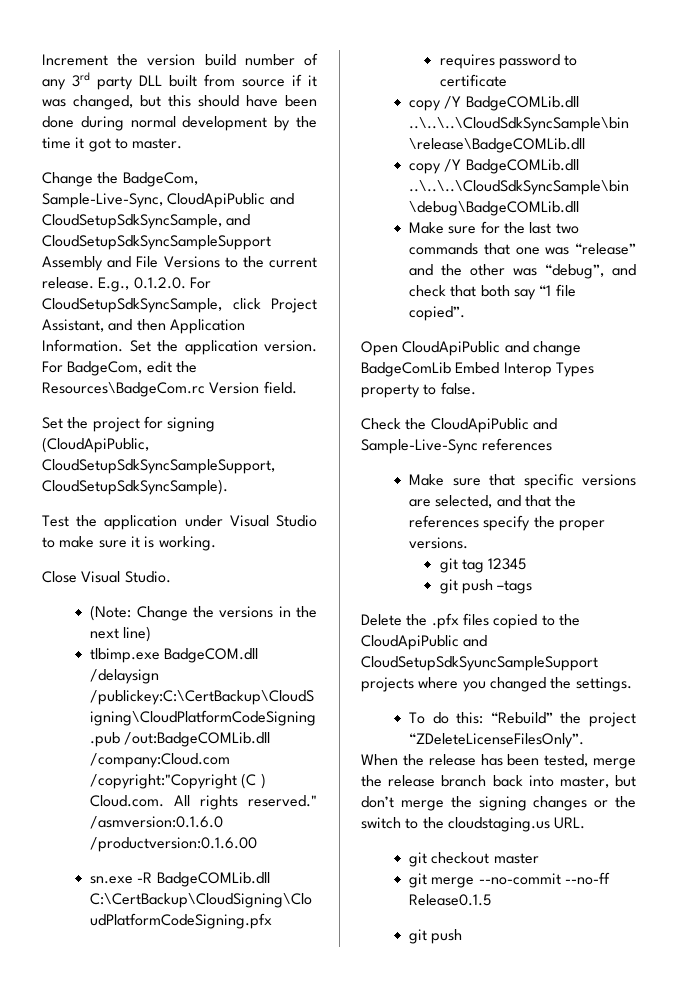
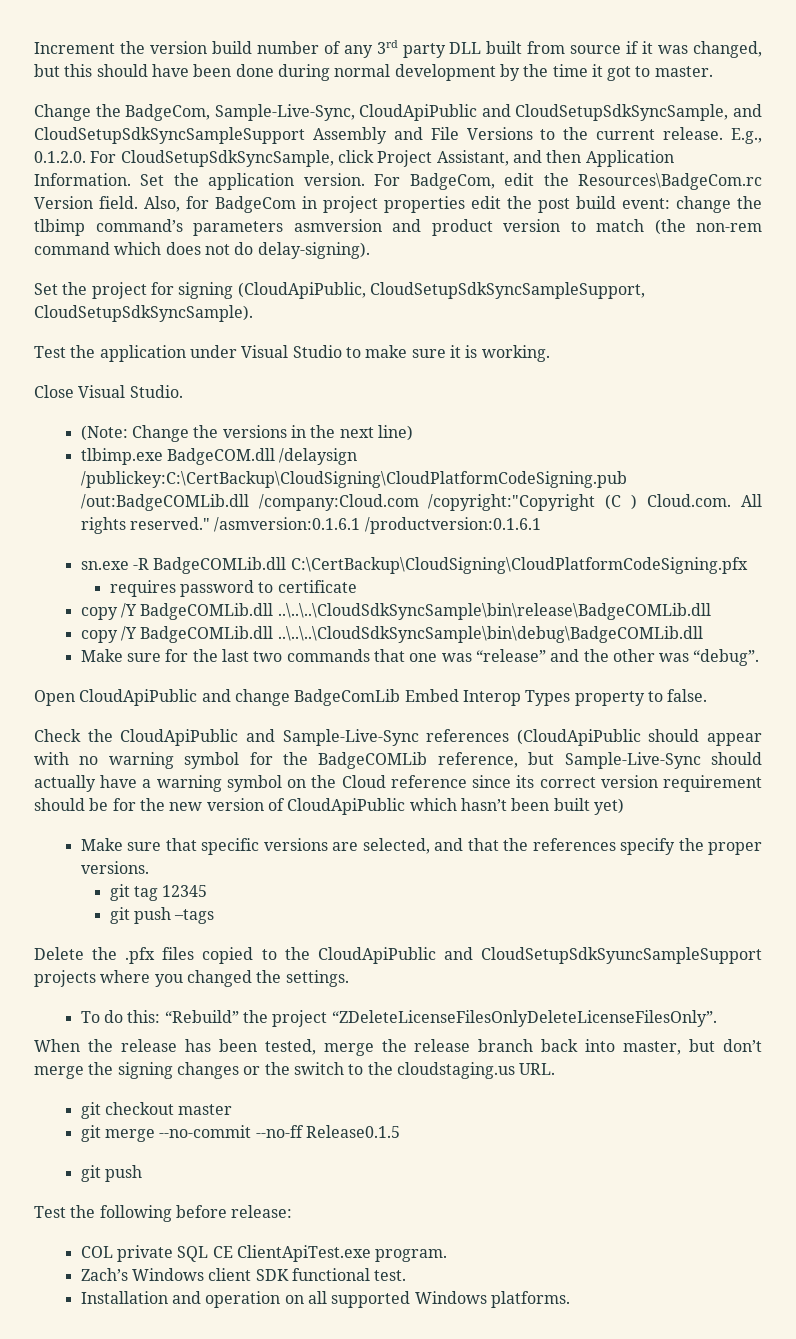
+ Also, for BadgeCom in project properties edit the post build event: change the tlbimp command’s parameters asmversion and product version to match (the non-rem command which does not do delay-signing).
- /asmversion:0.1.6.0 /productversion:0.1.6.00
+ /asmversion:0.1.6.1 /productversion:0.1.6.1
- Make sure for the last two commands that one was “release” and the other was “debug”, and check that both say “1 file copied”.
+ Make sure for the last two commands that one was “release” and the other was “debug”.
- Check the CloudApiPublic and Sample-Live-Sync references
+ Check the CloudApiPublic and Sample-Live-Sync references (CloudApiPublic should appear with no warning symbol for the BadgeCOMLib reference, but Sample-Live-Sync should actually have a warning symbol on the Cloud reference since its correct version requirement should be for the new version of CloudApiPublic which hasn’t been built yet)
- To do this: “Rebuild” the project “ZDeleteLicenseFilesOnly”.
+ To do this: “Rebuild” the project “ZDeleteLicenseFilesOnlyDeleteLicenseFilesOnly”.
+ Test the following before release:
+ COL private SQL CE ClientApiTest.exe program.
+ Zach’s Windows client SDK functional test.
+ Installation and operation on all supported Windows platforms.

